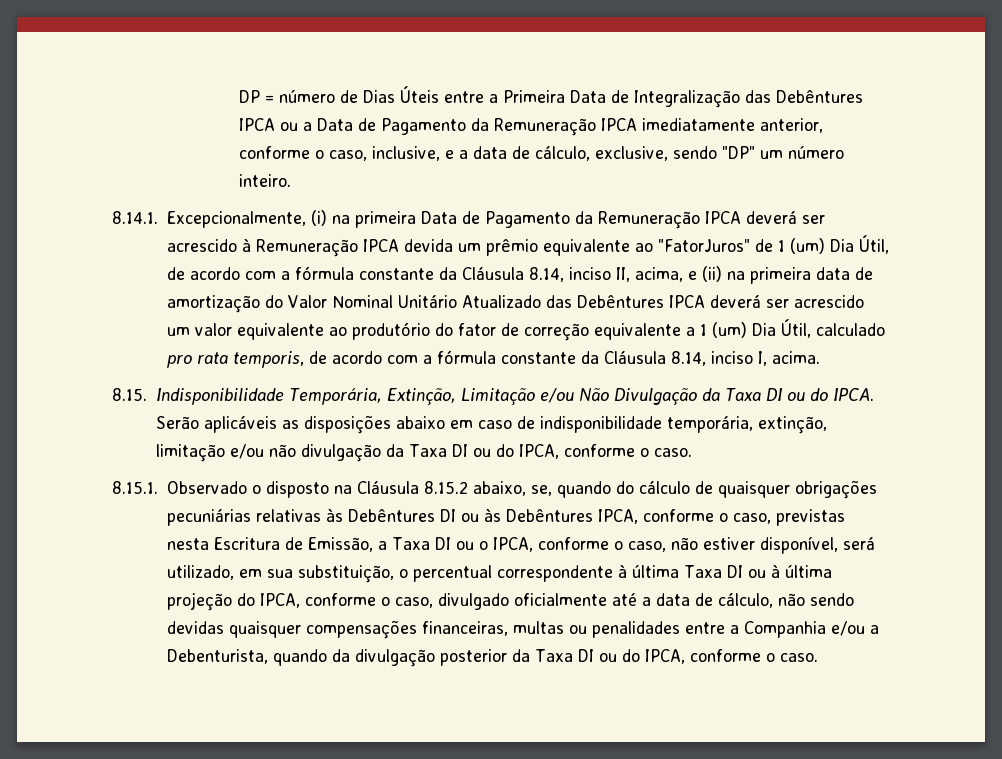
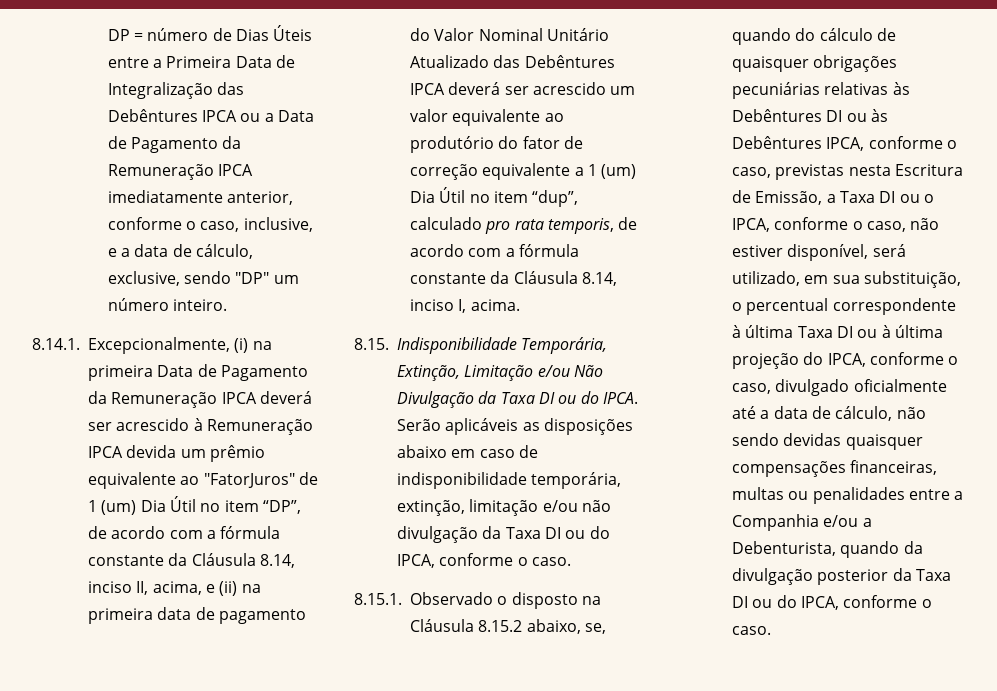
- 8.14.1. Excepcionalmente, (i) na primeira Data de Pagamento da Remuneração IPCA deverá ser acrescido à Remuneração IPCA devida um prêmio equivalente ao "FatorJuros" de 1 (um) Dia Útil, de acordo com a fórmula constante da Cláusula 8.14, inciso II, acima, e (ii) na primeira data de amortização do Valor Nominal Unitário Atualizado das Debêntures IPCA deverá ser acrescido um valor equivalente ao produtório do fator de correção equivalente a 1 (um) Dia Útil, calculado pro rata temporis, de acordo com a fórmula constante da Cláusula 8.14, inciso I, acima.
+ 8.14.1. Excepcionalmente, (i) na primeira Data de Pagamento da Remuneração IPCA deverá ser acrescido à Remuneração IPCA devida um prêmio equivalente ao "FatorJuros" de 1 (um) Dia Útil no item “DP”, de acordo com a fórmula constante da Cláusula 8.14, inciso II, acima, e (ii) na primeira data de pagamento do Valor Nominal Unitário Atualizado das Debêntures IPCA deverá ser acrescido um valor equivalente ao produtório do fator de correção equivalente a 1 (um) Dia Útil no item “dup”, calculado pro rata temporis, de acordo com a fórmula constante da Cláusula 8.14, inciso I, acima.

